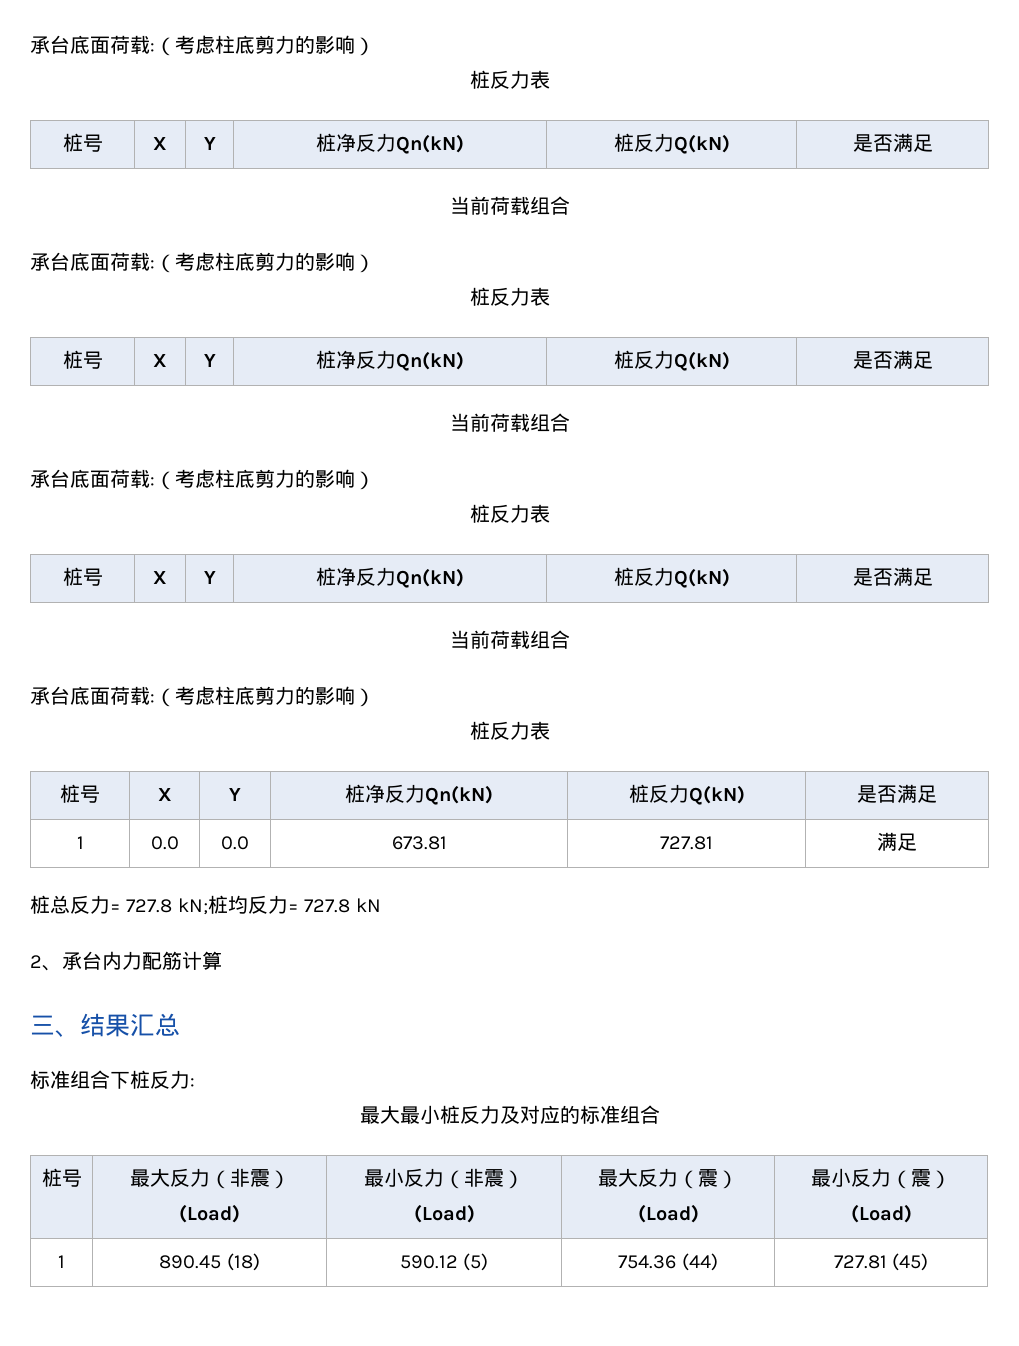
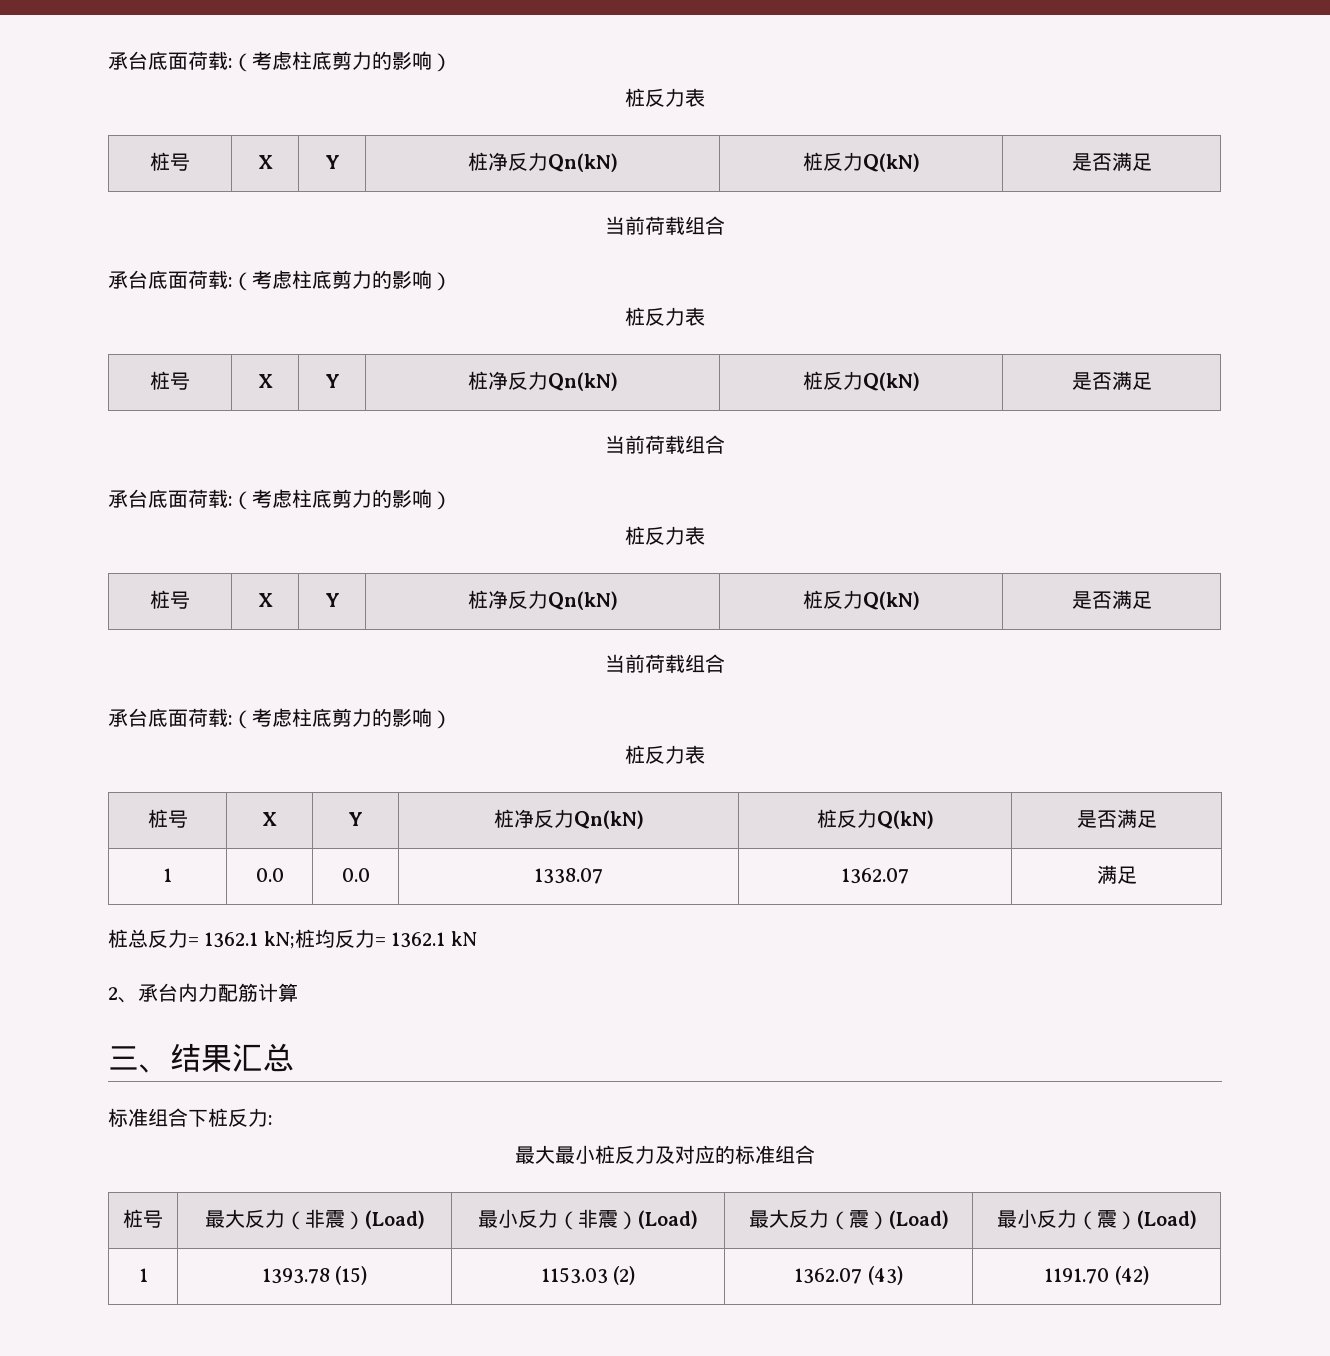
- 1 | 0.0 | 0.0 | 673.81 | 727.81 | 满足
+ 1 | 0.0 | 0.0 | 1338.07 | 1362.07 | 满足
- 桩总反力= 727.8 kN;桩均反力= 727.8 kN
+ 桩总反力= 1362.1 kN;桩均反力= 1362.1 kN
- 1 | 890.45 (18) | 590.12 (5) | 754.36 (44) | 727.81 (45)
+ 1 | 1393.78 (15) | 1153.03 (2) | 1362.07 (43) | 1191.70 (42)

